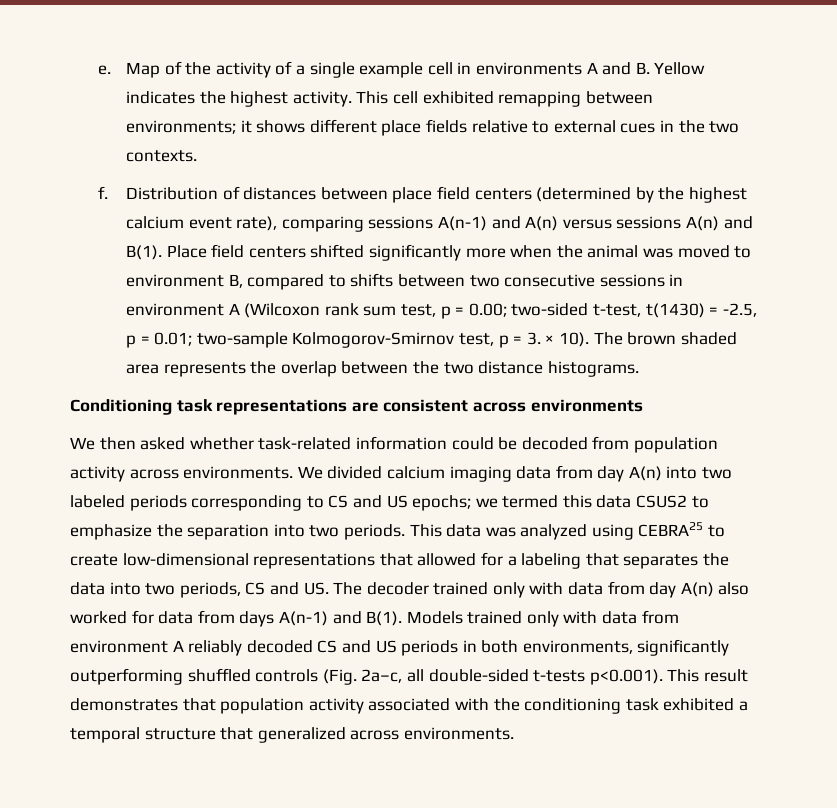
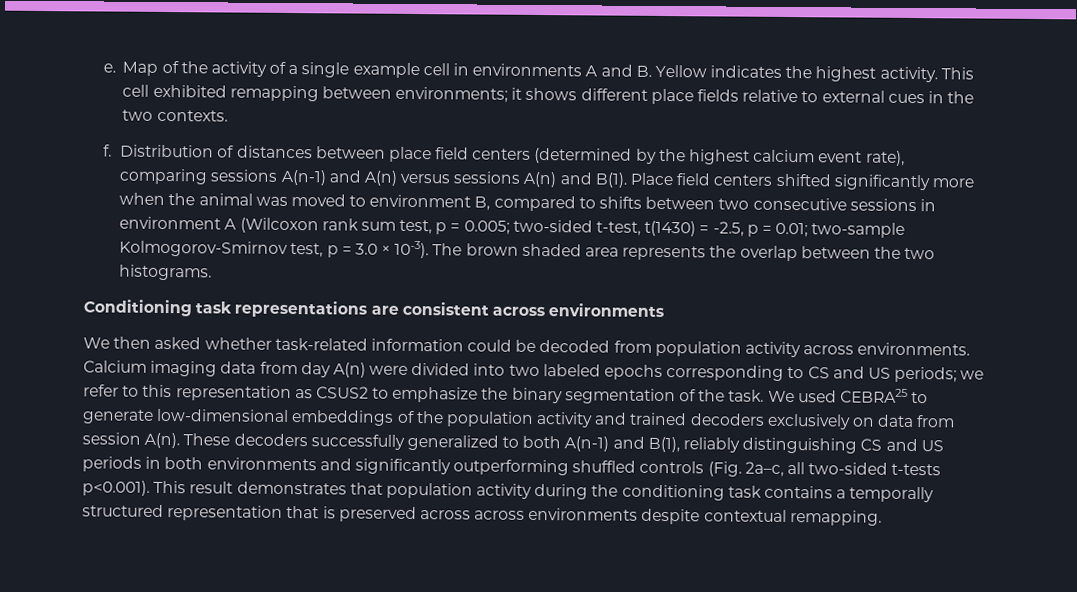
- Place field centers shifted significantly more when the animal was moved to environment B, compared to shifts between two consecutive sessions in environment A (Wilcoxon rank sum test, p = 0.00; two-sided t-test, t(1430) = -2.5, p = 0.01; two-sample Kolmogorov-Smirnov test, p = 3. × 10).
+ Place field centers shifted significantly more when the animal was moved to environment B, compared to shifts between two consecutive sessions in environment A (Wilcoxon rank sum test, p = 0.005; two-sided t-test, t(1430) = -2.5, p = 0.01; two-sample Kolmogorov-Smirnov test, p = 3.0 × 10-3).
- The brown shaded area represents the overlap between the two distance histograms.
+ The brown shaded area represents the overlap between the two histograms.
- We divided calcium imaging data from day A(n) into two labeled periods corresponding to CS and US epochs; we termed this data CSUS2 to emphasize the separation into two periods. This data was analyzed using CEBRA25 to create low-dimensional representations that allowed for a labeling that separates the data into two periods, CS and US. The decoder trained only with data from day A(n) also worked for data from days A(n-1) and B(1). Models trained only with data from environment A reliably decoded CS and US periods in both environments, significantly outperforming shuffled controls (Fig. 2a–c, all double-sided t-tests p<0.001). This result demonstrates that population activity associated with the conditioning task exhibited a temporal structure that generalized across environments.
+ Calcium imaging data from day A(n) were divided into two labeled epochs corresponding to CS and US periods; we refer to this representation as CSUS2 to emphasize the binary segmentation of the task. We used CEBRA25 to generate low-dimensional embeddings of the population activity and trained decoders exclusively on data from session A(n). These decoders successfully generalized to both A(n-1) and B(1), reliably distinguishing CS and US periods in both environments and significantly outperforming shuffled controls (Fig. 2a–c, all two-sided t-tests p<0.001). This result demonstrates that population activity during the conditioning task contains a temporally structured representation that is preserved across across environments despite contextual remapping.

